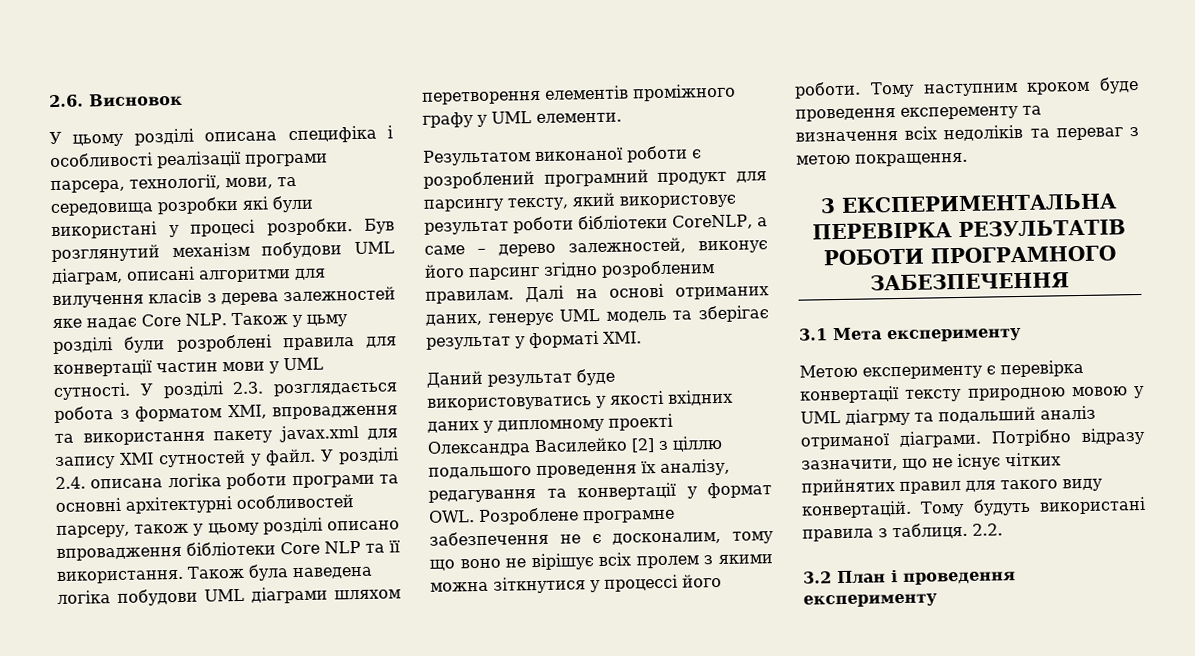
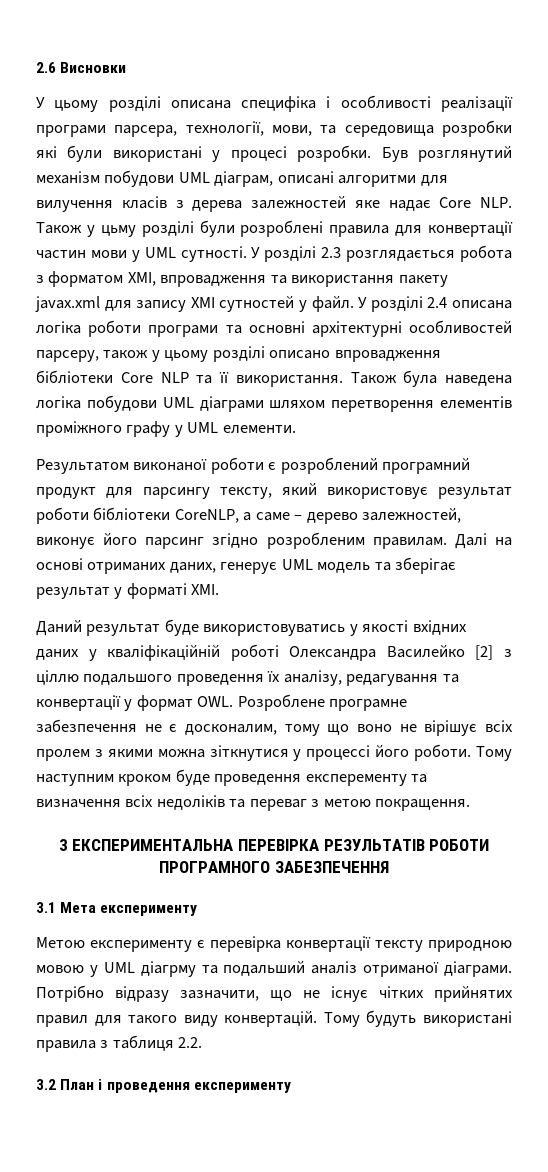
- 2.6. Висновок
+ 2.6 Висновки
- У розділі 2.3. розглядається робота з форматом XMI, впровадження та використання пакету javax.xml для запису XMI сутностей у файл.
+ У розділі 2.3 розглядається робота з форматом XMI, впровадження та використання пакету javax.xml для запису XMI сутностей у файл.
- У розділі 2.4. описана логіка роботи програми та основні архітектурні особливостей парсеру, також у цьому розділі описано впровадження бібліотеки Core NLP та її використання.
+ У розділі 2.4 описана логіка роботи програми та основні архітектурні особливостей парсеру, також у цьому розділі описано впровадження бібліотеки Core NLP та її використання.
- Даний результат буде використовуватись у якості вхідних даних у дипломному проекті Олександра Василейко [2] з ціллю подальшого проведення їх аналізу, редагування та конвертації у формат OWL. Розроблене програмне забезпечення не є досконалим, тому що воно не вірішує всіх пролем з якими можна зіткнутися у процессі його роботи.
+ Даний результат буде використовуватись у якості вхідних даних у кваліфікаційній роботі Олександра Василейко [2] з ціллю подальшого проведення їх аналізу, редагування та конвертації у формат OWL. Розроблене програмне забезпечення не є досконалим, тому що воно не вірішує всіх пролем з якими можна зіткнутися у процессі його роботи.
- Тому будуть використані правила з таблиця. 2.2.
+ Тому будуть використані правила з таблиця 2.2.

